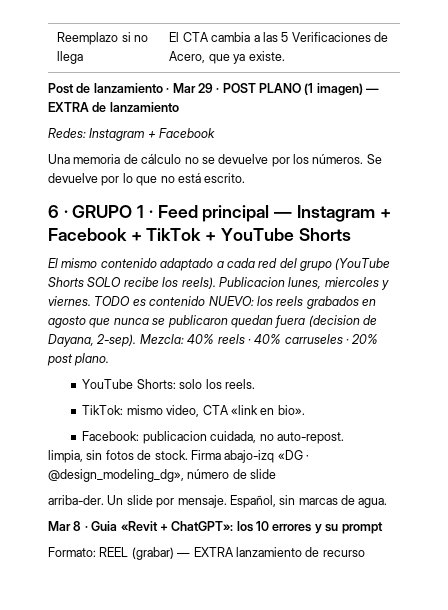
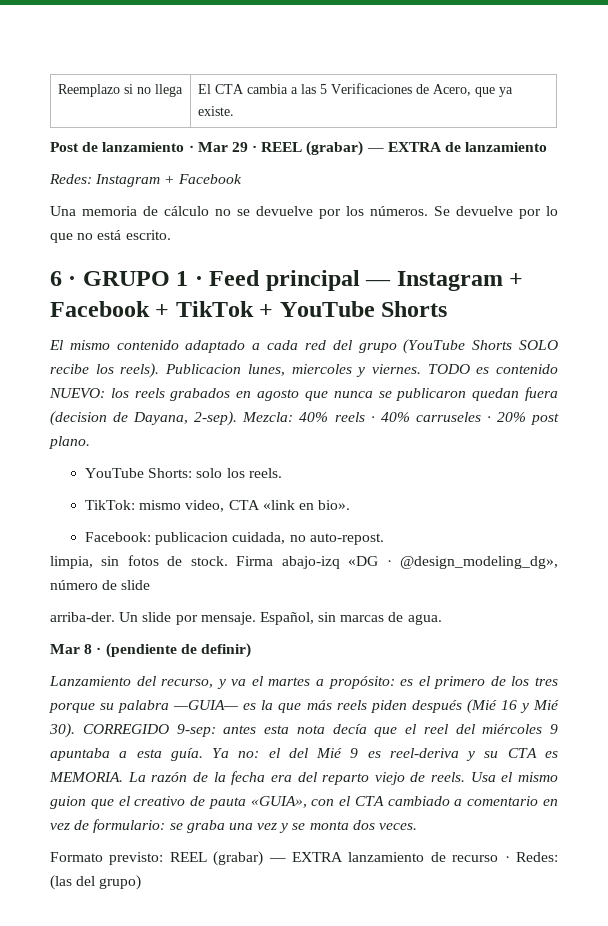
- Post de lanzamiento · Mar 29 · POST PLANO (1 imagen) — EXTRA de lanzamiento
+ Post de lanzamiento · Mar 29 · REEL (grabar) — EXTRA de lanzamiento
- Mar 8 · Guia «Revit + ChatGPT»: los 10 errores y su prompt
- Formato: REEL (grabar) — EXTRA lanzamiento de recurso
+ Mar 8 · (pendiente de definir)
+ Lanzamiento del recurso, y va el martes a propósito: es el primero de los tres porque su palabra —GUIA— es la que más reels piden después (Mié 16 y Mié 30). CORREGIDO 9-sep: antes esta nota decía que el reel del miércoles 9 apuntaba a esta guía. Ya no: el del Mié 9 es reel-deriva y su CTA es MEMORIA. La razón de la fecha era del reparto viejo de reels. Usa el mismo guion que el creativo de pauta «GUIA», con el CTA cambiado a comentario en vez de formulario: se graba una vez y se monta dos veces.
+ Formato previsto: REEL (grabar) — EXTRA lanzamiento de recurso · Redes: (las del grupo)

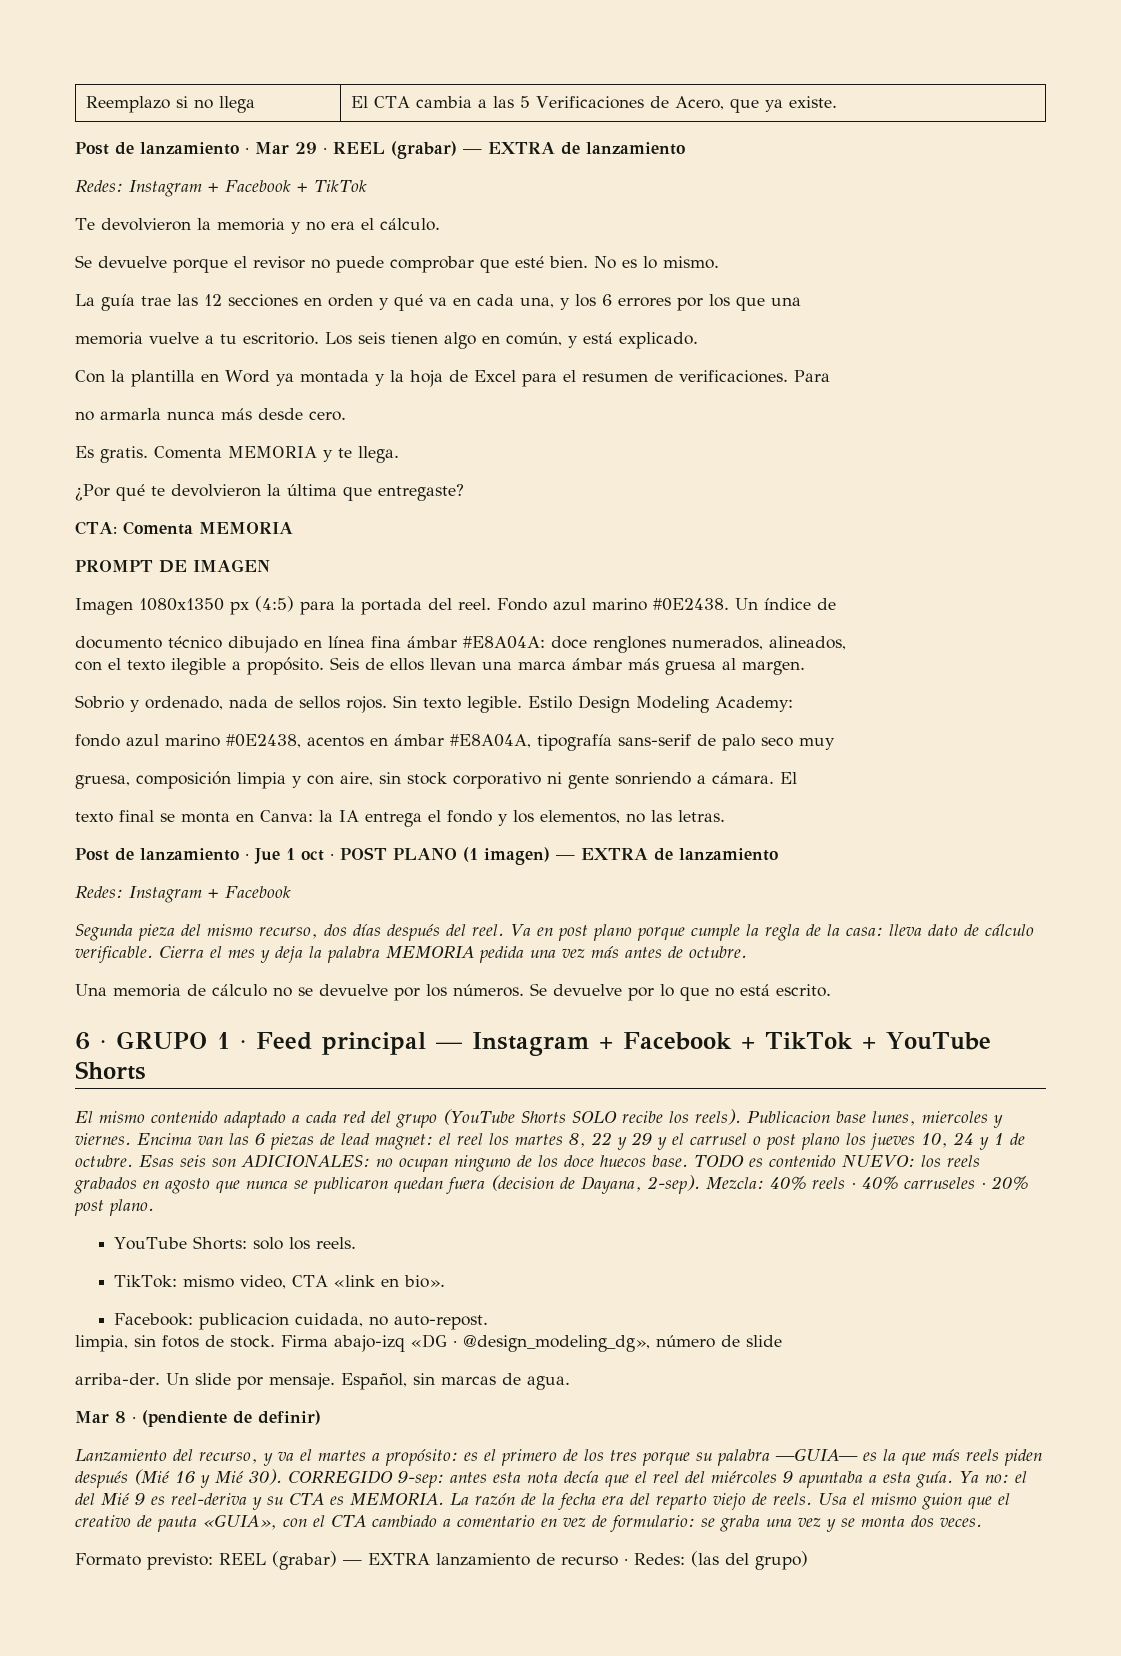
+ Redes: Instagram + Facebook + TikTok
+ Te devolvieron la memoria y no era el cálculo.
+ Se devuelve porque el revisor no puede comprobar que esté bien. No es lo mismo.
+ La guía trae las 12 secciones en orden y qué va en cada una, y los 6 errores por los que una
+ memoria vuelve a tu escritorio. Los seis tienen algo en común, y está explicado.
+ Con la plantilla en Word ya montada y la hoja de Excel para el resumen de verificaciones. Para
+ no armarla nunca más desde cero.
+ Es gratis. Comenta MEMORIA y te llega.
+ ¿Por qué te devolvieron la última que entregaste?
+ CTA: Comenta MEMORIA
+ PROMPT DE IMAGEN
+ Imagen 1080x1350 px (4:5) para la portada del reel. Fondo azul marino #0E2438. Un índice de
+ documento técnico dibujado en línea fina ámbar #E8A04A: doce renglones numerados, alineados,
+ con el texto ilegible a propósito. Seis de ellos llevan una marca ámbar más gruesa al margen.
+ Sobrio y ordenado, nada de sellos rojos. Sin texto legible. Estilo Design Modeling Academy:
+ fondo azul marino #0E2438, acentos en ámbar #E8A04A, tipografía sans-serif de palo seco muy
+ gruesa, composición limpia y con aire, sin stock corporativo ni gente sonriendo a cámara. El
+ texto final se monta en Canva: la IA entrega el fondo y los elementos, no las letras.
+ Post de lanzamiento · Jue 1 oct · POST PLANO (1 imagen) — EXTRA de lanzamiento
  Redes: Instagram + Facebook
+ Segunda pieza del mismo recurso, dos días después del reel. Va en post plano porque cumple la regla de la casa: lleva dato de cálculo verificable. Cierra el mes y deja la palabra MEMORIA pedida una vez más antes de octubre.
- Publicacion lunes, miercoles y viernes.
+ Publicacion base lunes, miercoles y viernes.
+ Encima van las 6 piezas de lead magnet: el reel los martes 8, 22 y 29 y el carrusel o post plano los jueves 10, 24 y 1 de octubre. Esas seis son ADICIONALES: no ocupan ninguno de los doce huecos base.

